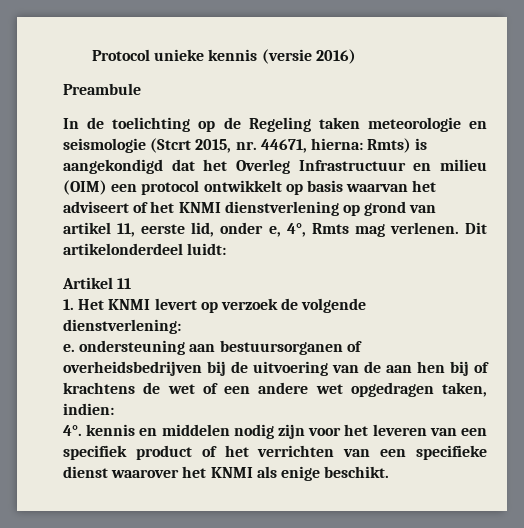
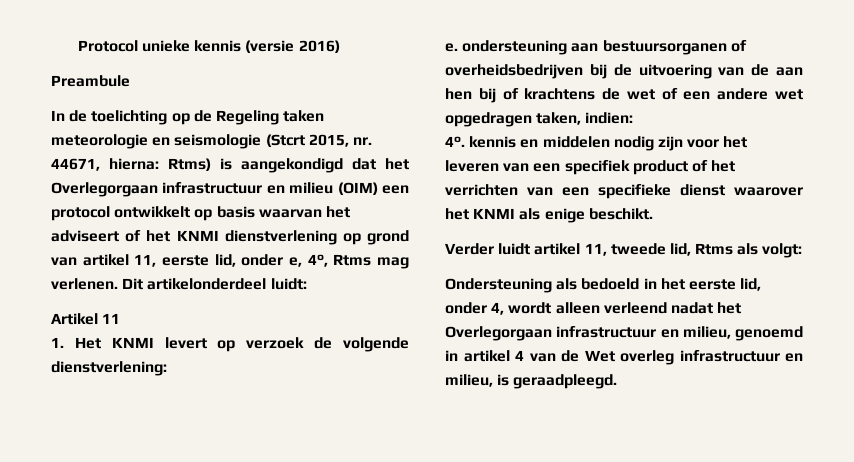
- In de toelichting op de Regeling taken meteorologie en seismologie (Stcrt 2015, nr. 44671, hierna: Rmts) is aangekondigd dat het Overleg Infrastructuur en milieu (OIM) een protocol ontwikkelt op basis waarvan het adviseert of het KNMI dienstverlening op grond van artikel 11, eerste lid, onder e, 4°, Rmts mag verlenen.
+ In de toelichting op de Regeling taken meteorologie en seismologie (Stcrt 2015, nr. 44671, hierna: Rtms) is aangekondigd dat het Overlegorgaan infrastructuur en milieu (OIM) een protocol ontwikkelt op basis waarvan het adviseert of het KNMI dienstverlening op grond van artikel 11, eerste lid, onder e, 4°, Rtms mag verlenen.
+ Verder luidt artikel 11, tweede lid, Rtms als volgt:
+ Ondersteuning als bedoeld in het eerste lid, onder 4, wordt alleen verleend nadat het Overlegorgaan infrastructuur en milieu, genoemd in artikel 4 van de Wet overleg infrastructuur en milieu, is geraadpleegd.

